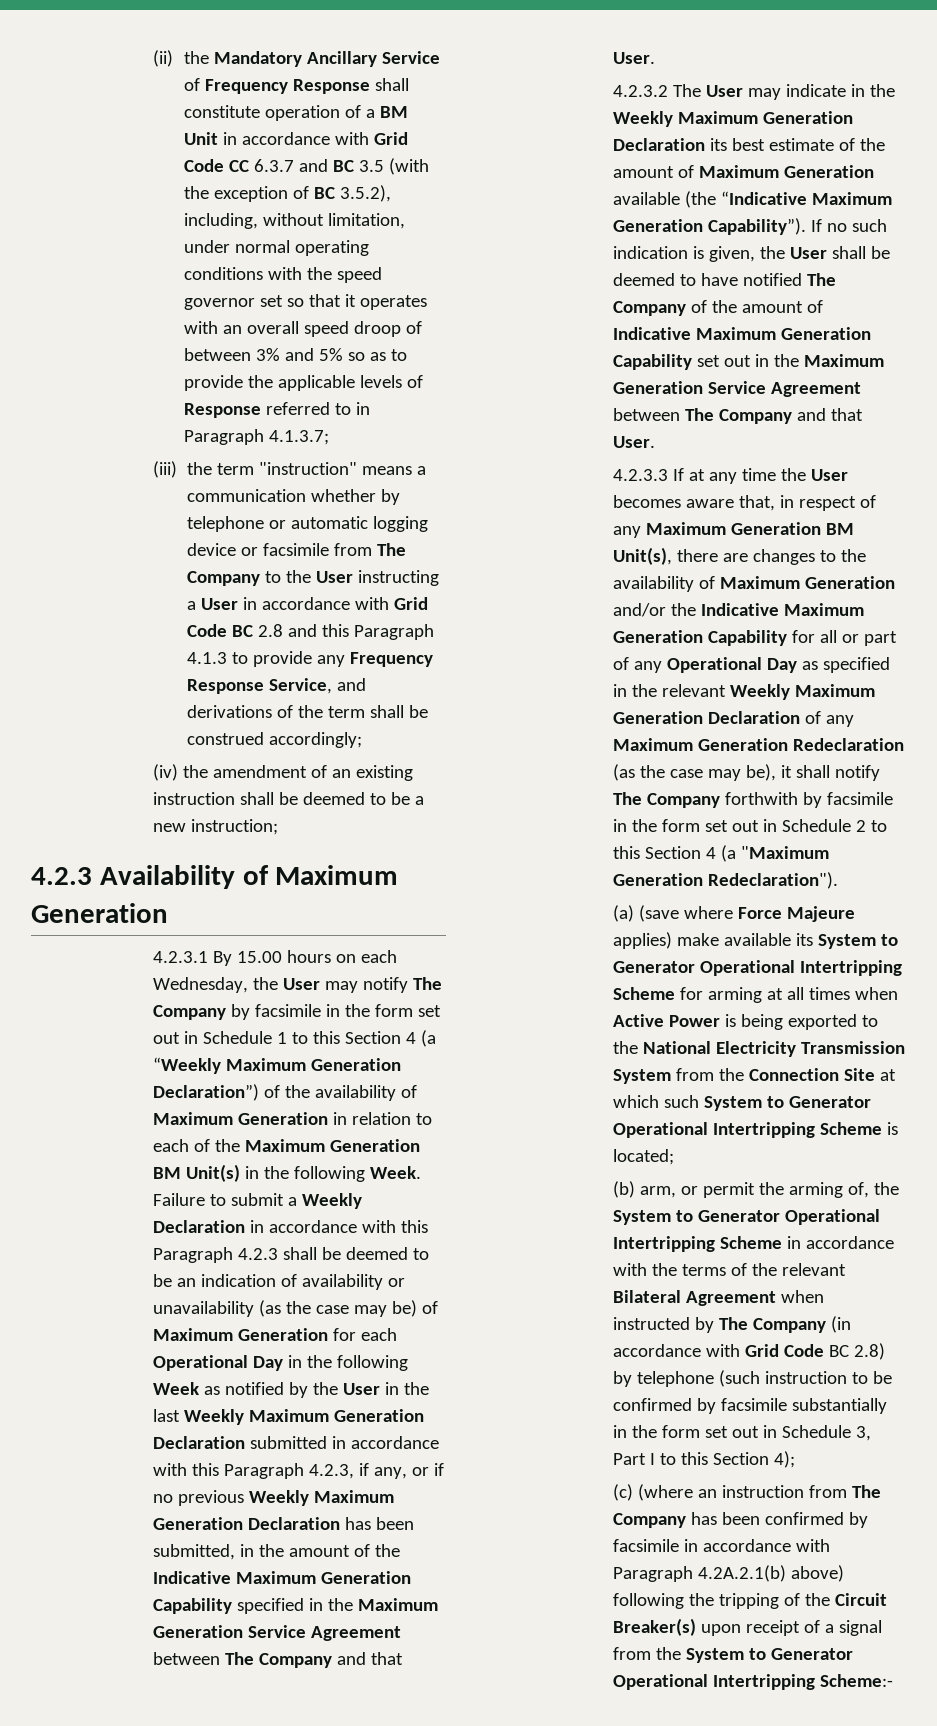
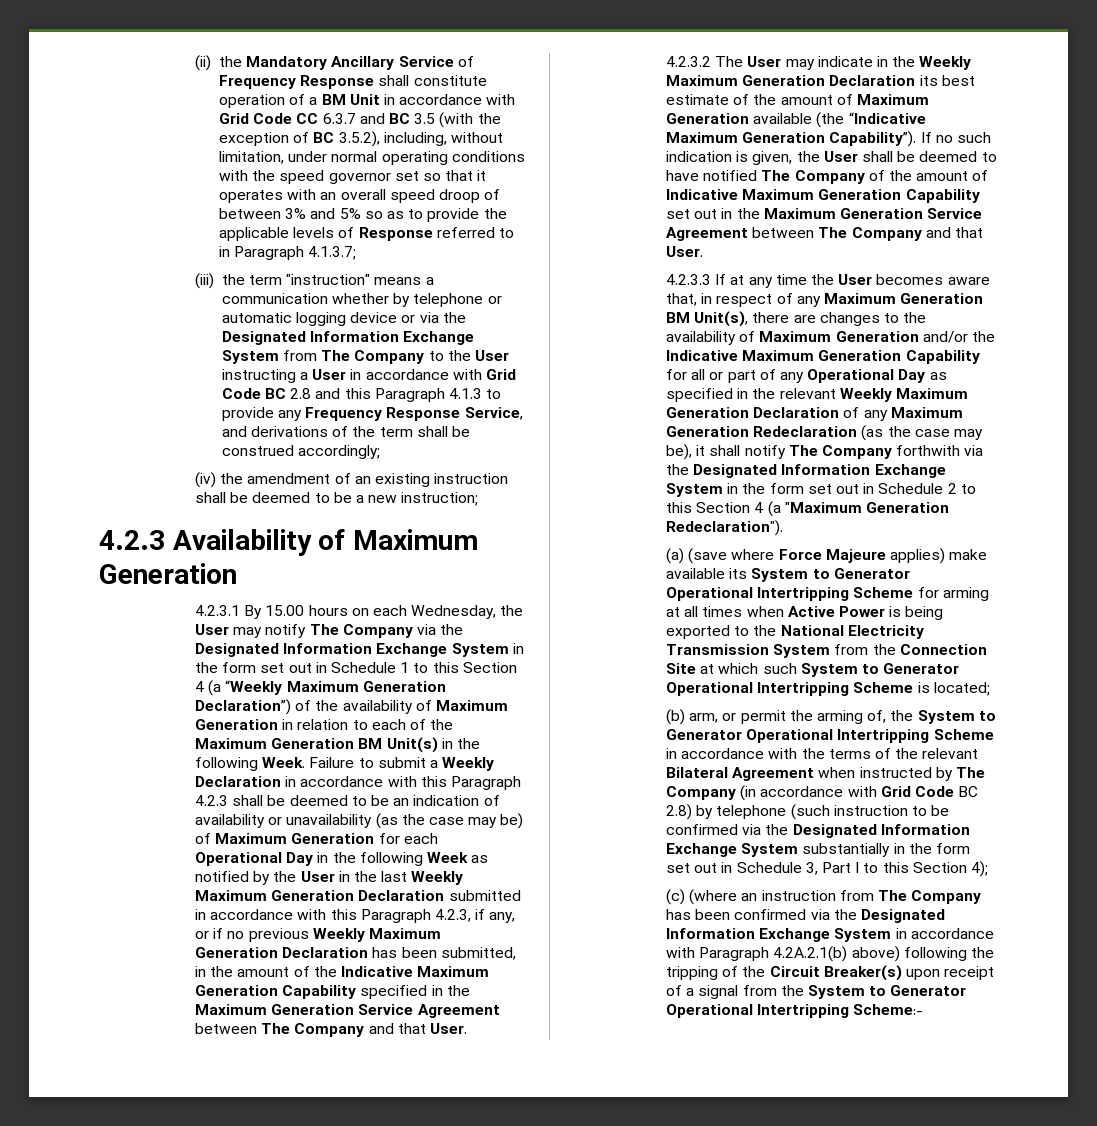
- (iii) the term "instruction" means a communication whether by telephone or automatic logging device or facsimile from The Company to the User instructing a User in accordance with Grid Code BC 2.8 and this Paragraph 4.1.3 to provide any Frequency Response Service, and derivations of the term shall be construed accordingly;
+ (iii) the term "instruction" means a communication whether by telephone or automatic logging device or via the Designated Information Exchange System from The Company to the User instructing a User in accordance with Grid Code BC 2.8 and this Paragraph 4.1.3 to provide any Frequency Response Service, and derivations of the term shall be construed accordingly;
- 4.2.3.1 By 15.00 hours on each Wednesday, the User may notify The Company by facsimile in the form set out in Schedule 1 to this Section 4 (a “Weekly Maximum Generation Declaration”) of the availability of Maximum Generation in relation to each of the Maximum Generation BM Unit(s) in the following Week.
+ 4.2.3.1 By 15.00 hours on each Wednesday, the User may notify The Company via the Designated Information Exchange System in the form set out in Schedule 1 to this Section 4 (a “Weekly Maximum Generation Declaration”) of the availability of Maximum Generation in relation to each of the Maximum Generation BM Unit(s) in the following Week.
- 4.2.3.3 If at any time the User becomes aware that, in respect of any Maximum Generation BM Unit(s), there are changes to the availability of Maximum Generation and/or the Indicative Maximum Generation Capability for all or part of any Operational Day as specified in the relevant Weekly Maximum Generation Declaration of any Maximum Generation Redeclaration (as the case may be), it shall notify The Company forthwith by facsimile in the form set out in Schedule 2 to this Section 4 (a "Maximum Generation Redeclaration").
+ 4.2.3.3 If at any time the User becomes aware that, in respect of any Maximum Generation BM Unit(s), there are changes to the availability of Maximum Generation and/or the Indicative Maximum Generation Capability for all or part of any Operational Day as specified in the relevant Weekly Maximum Generation Declaration of any Maximum Generation Redeclaration (as the case may be), it shall notify The Company forthwith via the Designated Information Exchange System in the form set out in Schedule 2 to this Section 4 (a "Maximum Generation Redeclaration").
- (b) arm, or permit the arming of, the System to Generator Operational Intertripping Scheme in accordance with the terms of the relevant Bilateral Agreement when instructed by The Company (in accordance with Grid Code BC 2.8) by telephone (such instruction to be confirmed by facsimile substantially in the form set out in Schedule 3, Part I to this Section 4);
+ (b) arm, or permit the arming of, the System to Generator Operational Intertripping Scheme in accordance with the terms of the relevant Bilateral Agreement when instructed by The Company (in accordance with Grid Code BC 2.8) by telephone (such instruction to be confirmed via the Designated Information Exchange System substantially in the form set out in Schedule 3, Part I to this Section 4);
- (c) (where an instruction from The Company has been confirmed by facsimile in accordance with Paragraph 4.2A.2.1(b) above) following the tripping of the Circuit Breaker(s) upon receipt of a signal from the System to Generator Operational Intertripping Scheme:-
+ (c) (where an instruction from The Company has been confirmed via the Designated Information Exchange System in accordance with Paragraph 4.2A.2.1(b) above) following the tripping of the Circuit Breaker(s) upon receipt of a signal from the System to Generator Operational Intertripping Scheme:-

